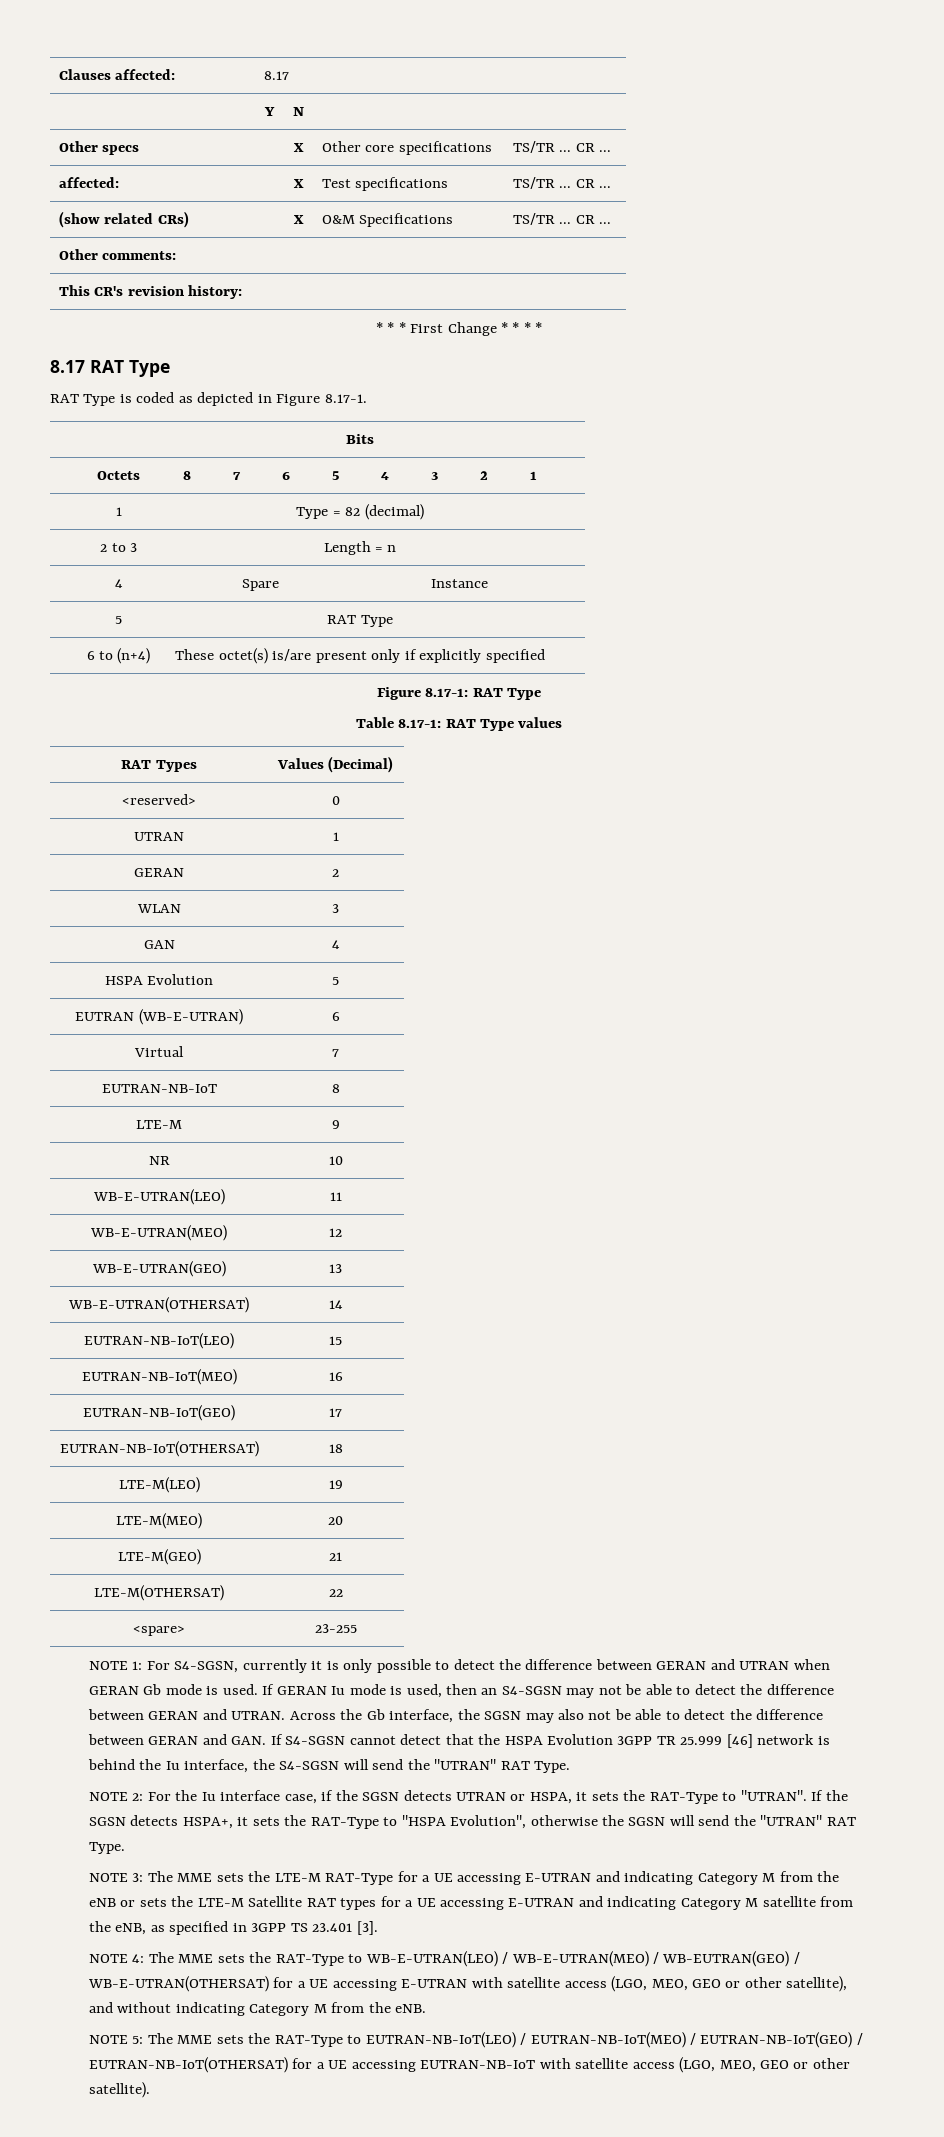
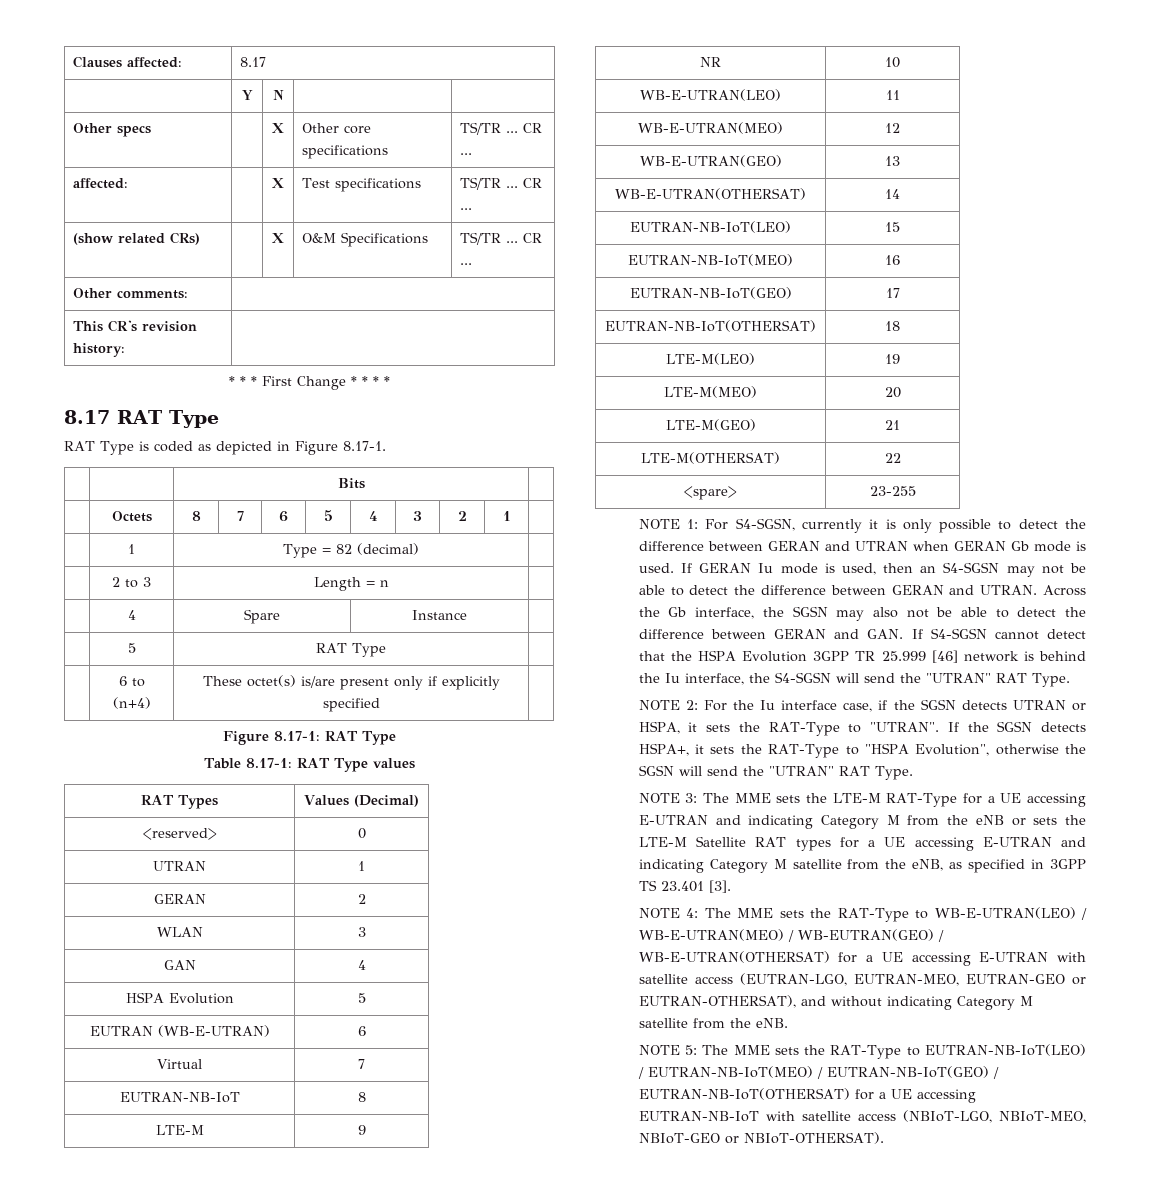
- NOTE 4: The MME sets the RAT-Type to WB-E-UTRAN(LEO) / WB-E-UTRAN(MEO) / WB-EUTRAN(GEO) / WB-E-UTRAN(OTHERSAT) for a UE accessing E-UTRAN with satellite access (LGO, MEO, GEO or other satellite), and without indicating Category M from the eNB.
+ NOTE 4: The MME sets the RAT-Type to WB-E-UTRAN(LEO) / WB-E-UTRAN(MEO) / WB-EUTRAN(GEO) / WB-E-UTRAN(OTHERSAT) for a UE accessing E-UTRAN with satellite access (EUTRAN-LGO, EUTRAN-MEO, EUTRAN-GEO or EUTRAN-OTHERSAT), and without indicating Category M satellite from the eNB.
- NOTE 5: The MME sets the RAT-Type to EUTRAN-NB-IoT(LEO) / EUTRAN-NB-IoT(MEO) / EUTRAN-NB-IoT(GEO) / EUTRAN-NB-IoT(OTHERSAT) for a UE accessing EUTRAN-NB-IoT with satellite access (LGO, MEO, GEO or other satellite).
+ NOTE 5: The MME sets the RAT-Type to EUTRAN-NB-IoT(LEO) / EUTRAN-NB-IoT(MEO) / EUTRAN-NB-IoT(GEO) / EUTRAN-NB-IoT(OTHERSAT) for a UE accessing EUTRAN-NB-IoT with satellite access (NBIoT-LGO, NBIoT-MEO, NBIoT-GEO or NBIoT-OTHERSAT).

